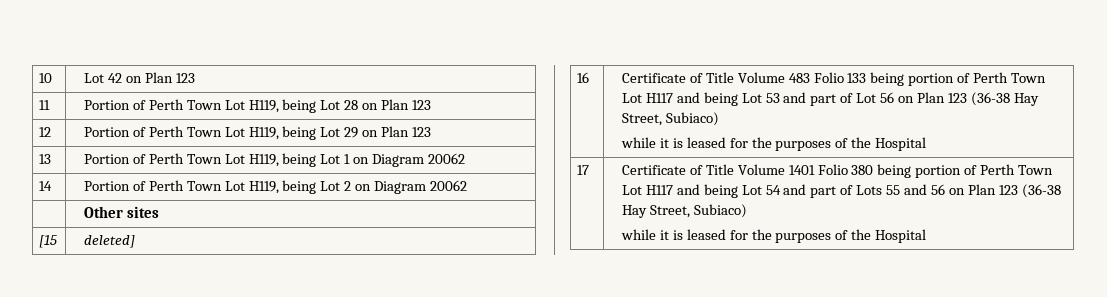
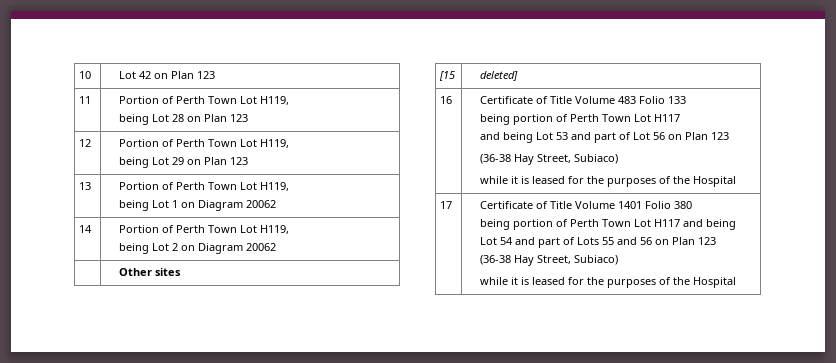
- 11 | Portion of Perth Town Lot H119, being Lot 28 on Plan 123
+ 11 | Portion of Perth Town Lot H119,
+ being Lot 28 on Plan 123
- 12 | Portion of Perth Town Lot H119, being Lot 29 on Plan 123
+ 12 | Portion of Perth Town Lot H119,
+ being Lot 29 on Plan 123
- 13 | Portion of Perth Town Lot H119, being Lot 1 on Diagram 20062
+ 13 | Portion of Perth Town Lot H119,
+ being Lot 1 on Diagram 20062
- 14 | Portion of Perth Town Lot H119, being Lot 2 on Diagram 20062
+ 14 | Portion of Perth Town Lot H119,
+ being Lot 2 on Diagram 20062
- Certificate of Title Volume 483 Folio 133 being portion of Perth Town Lot H117 and being Lot 53 and part of Lot 56 on Plan 123 (36-38 Hay Street, Subiaco)
+ Certificate of Title Volume 483 Folio 133
+ being portion of Perth Town Lot H117
+ and being Lot 53 and part of Lot 56 on Plan 123
+ (36-38 Hay Street, Subiaco)
- Certificate of Title Volume 1401 Folio 380 being portion of Perth Town Lot H117 and being Lot 54 and part of Lots 55 and 56 on Plan 123 (36-38 Hay Street, Subiaco)
+ Certificate of Title Volume 1401 Folio 380
+ being portion of Perth Town Lot H117 and being Lot 54 and part of Lots 55 and 56 on Plan 123
+ (36-38 Hay Street, Subiaco)

